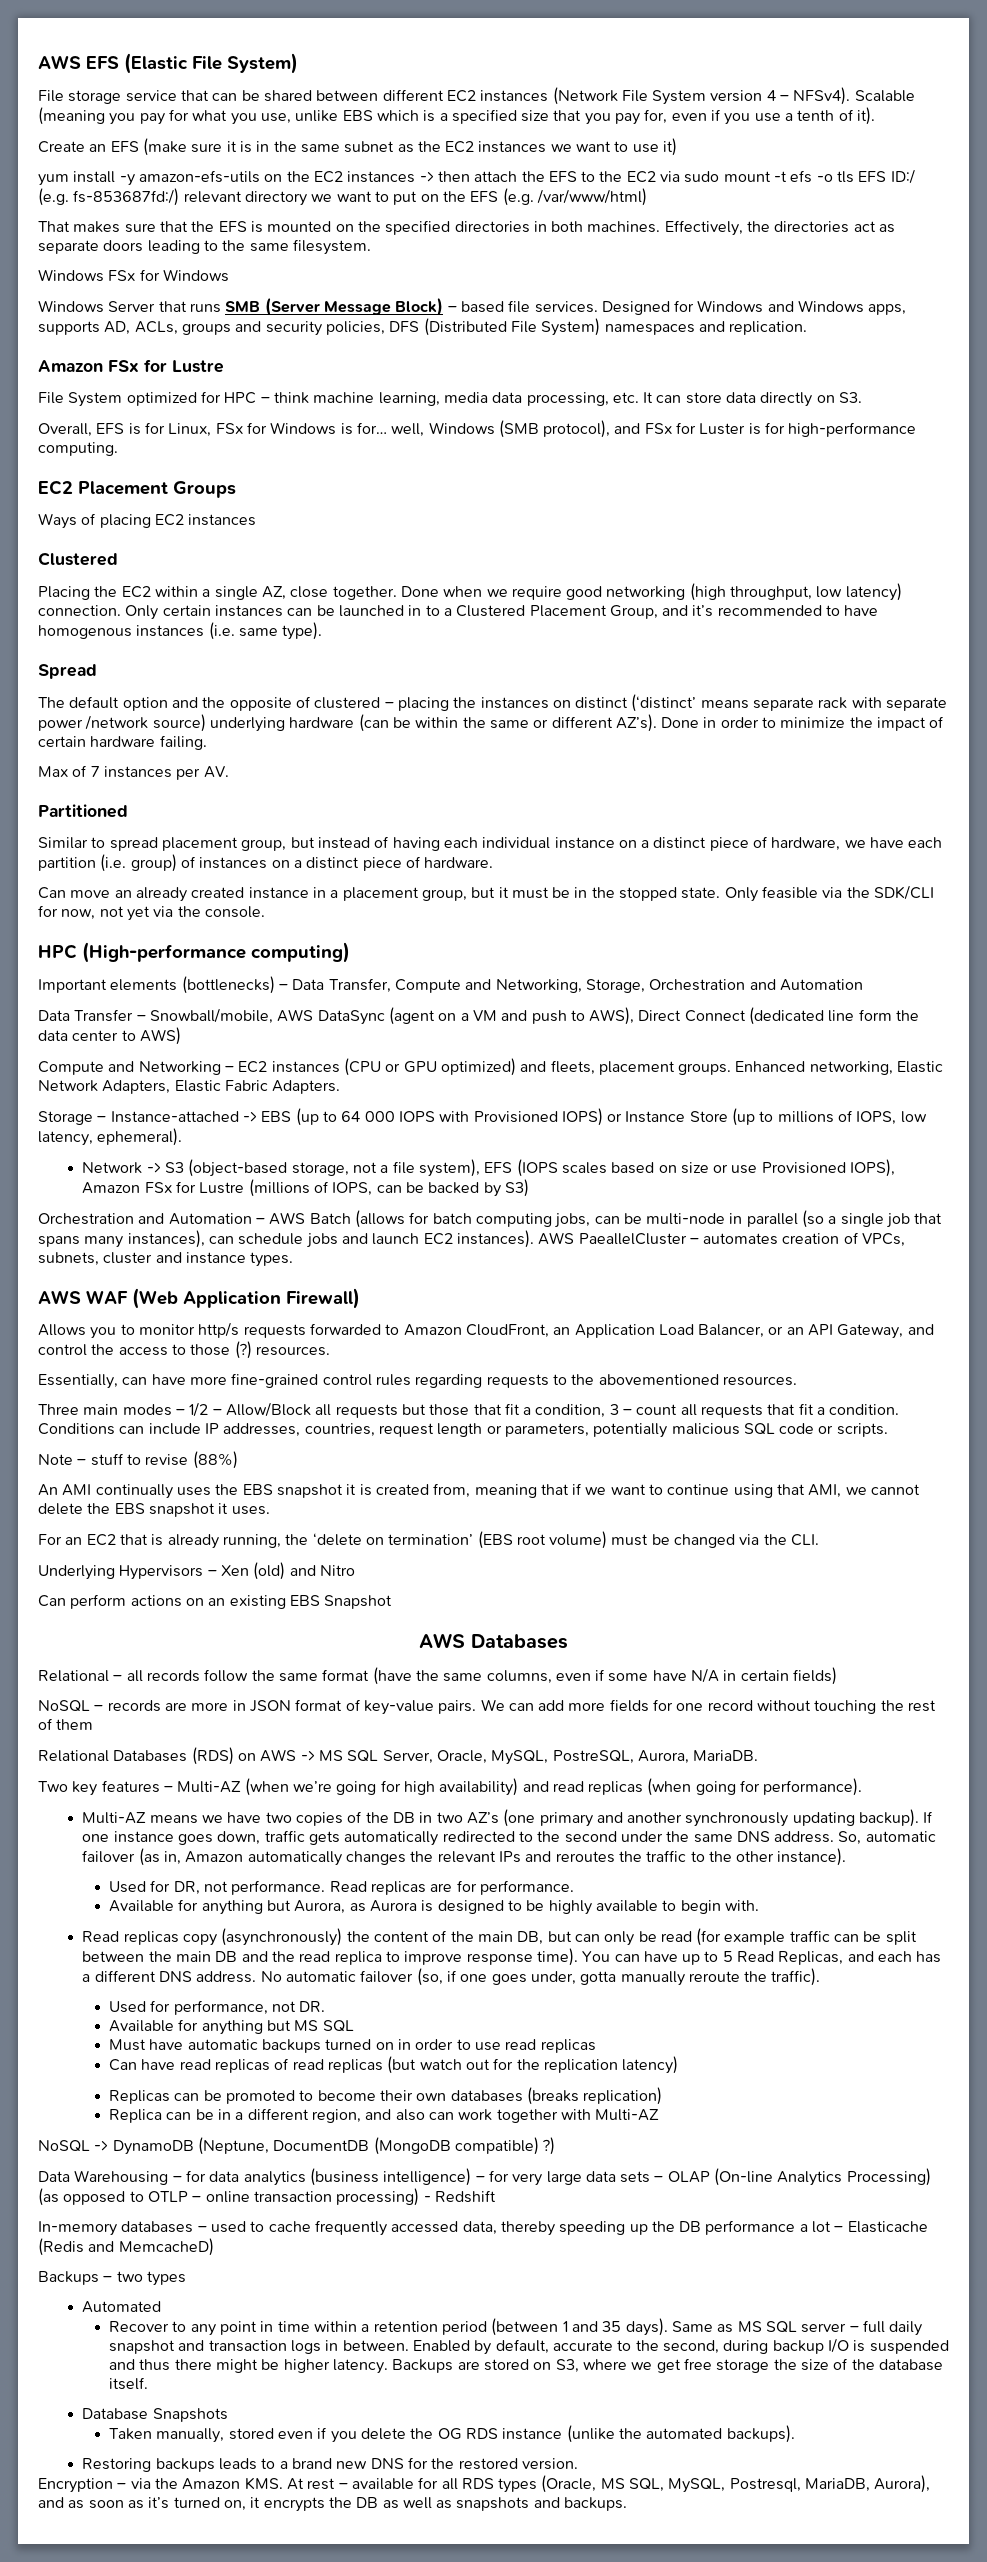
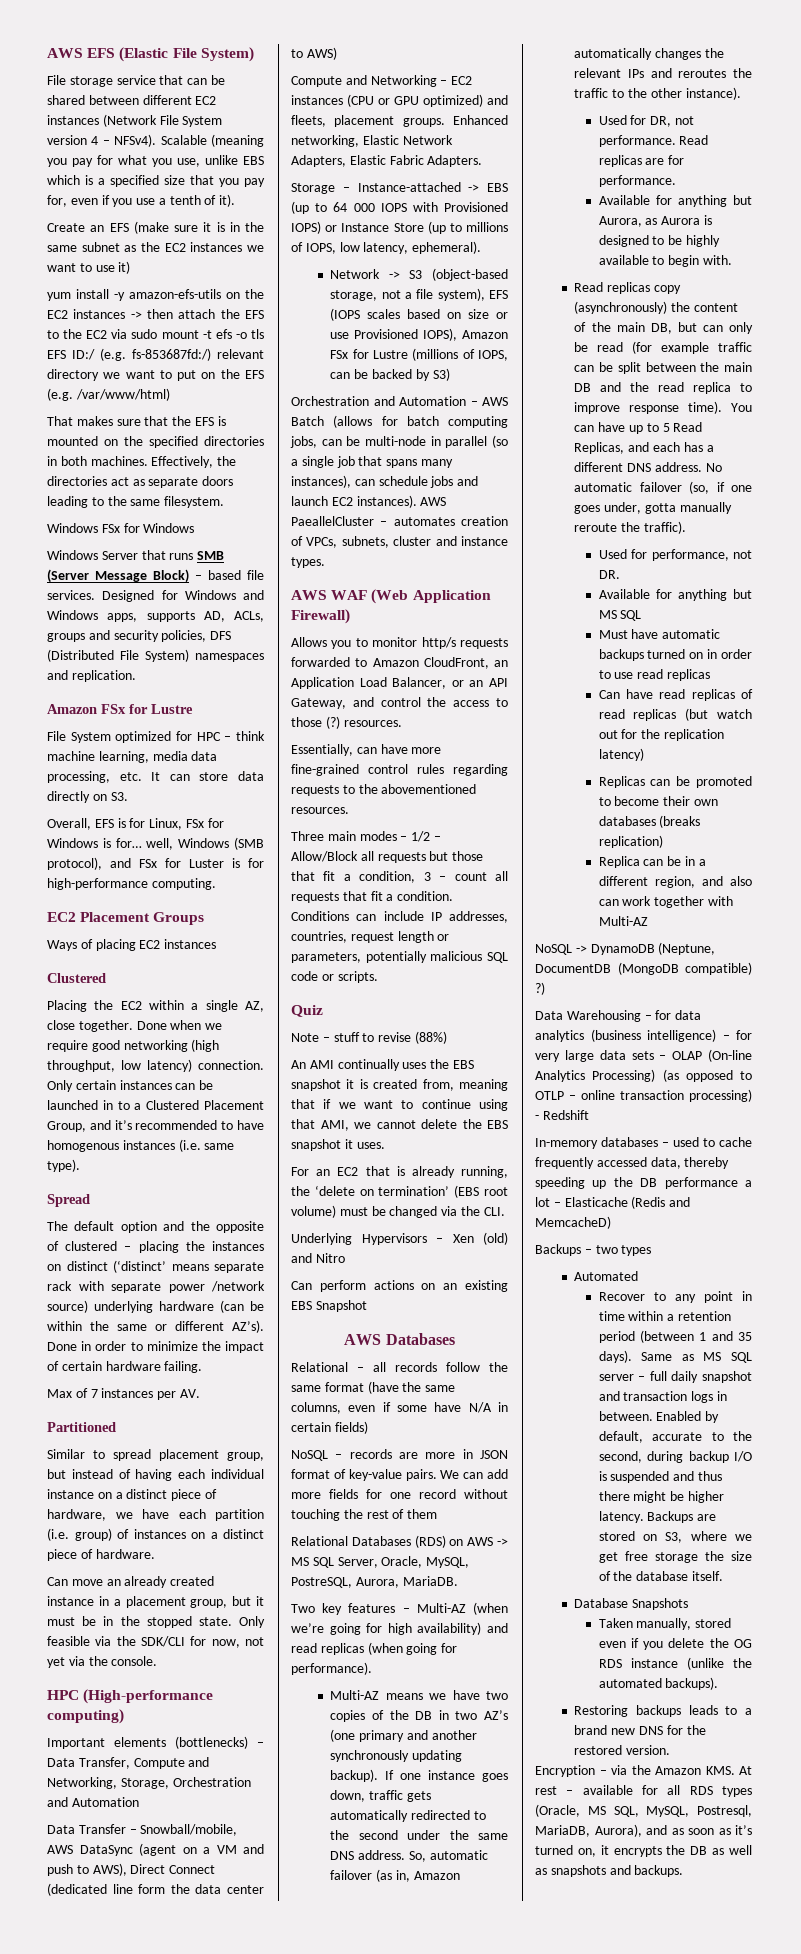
+ Quiz

